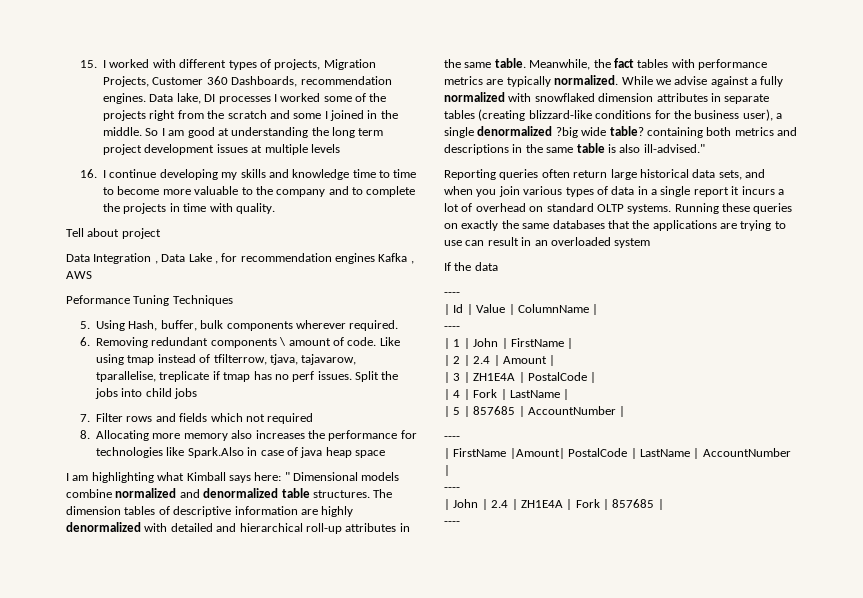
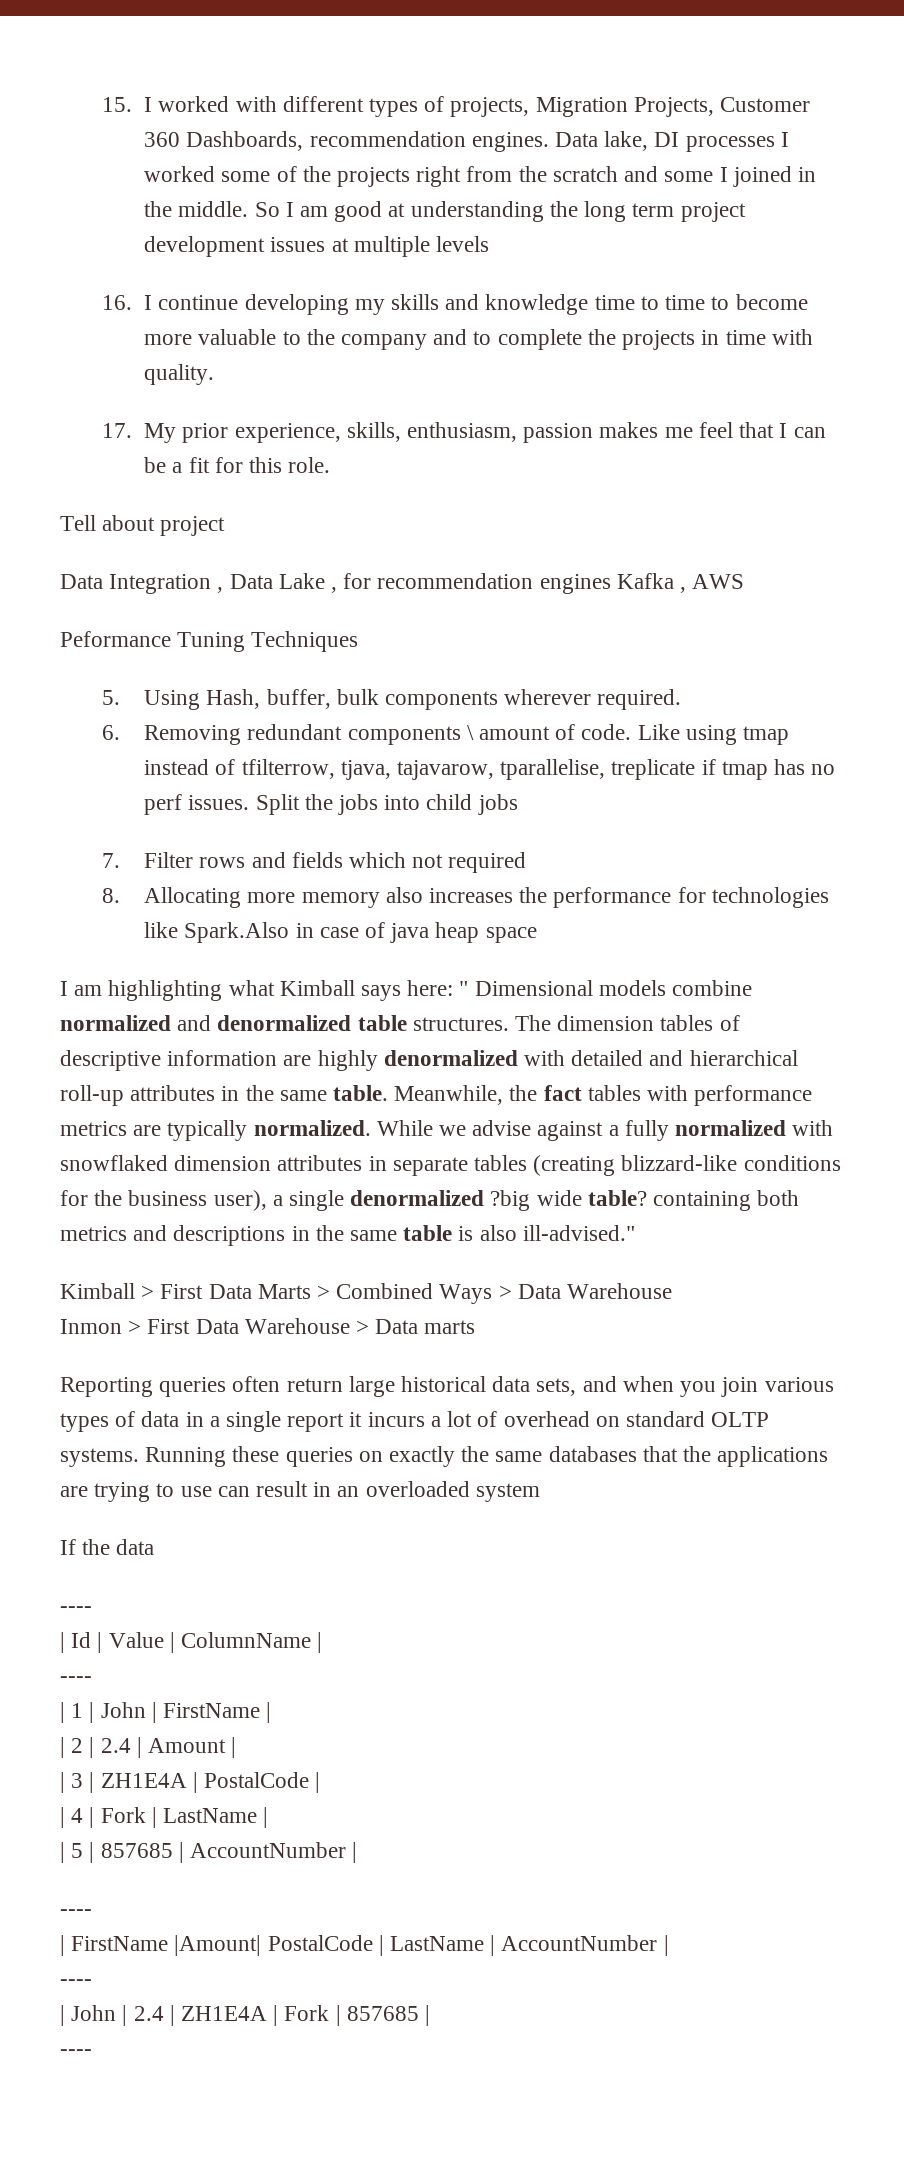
+ 17. My prior experience, skills, enthusiasm, passion makes me feel that I can be a fit for this role.
+ Kimball > First Data Marts > Combined Ways > Data Warehouse
+ Inmon > First Data Warehouse > Data marts

